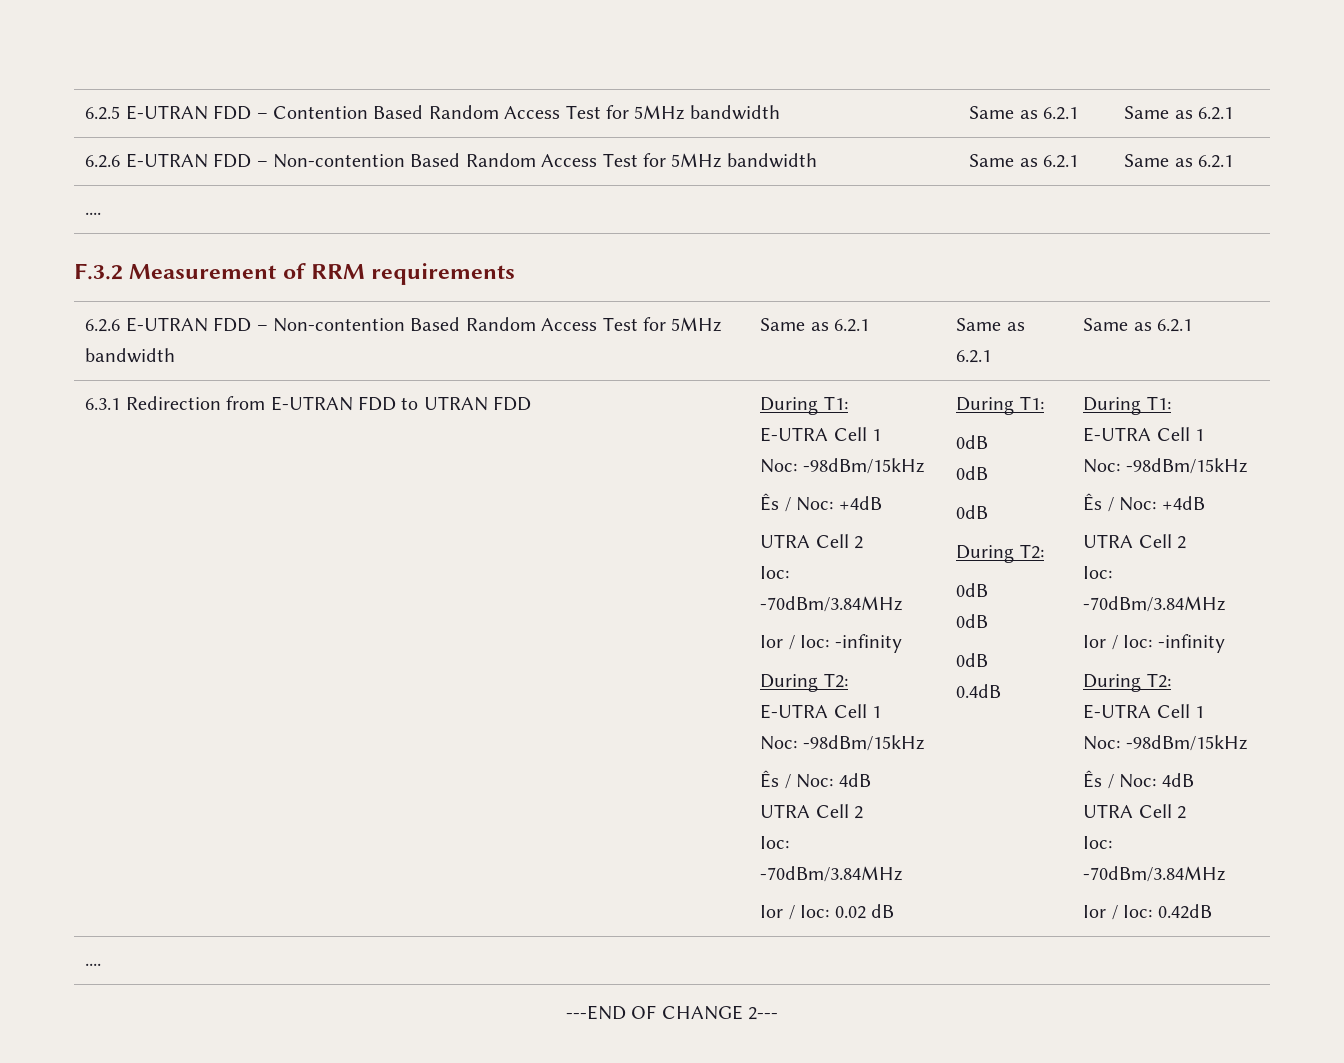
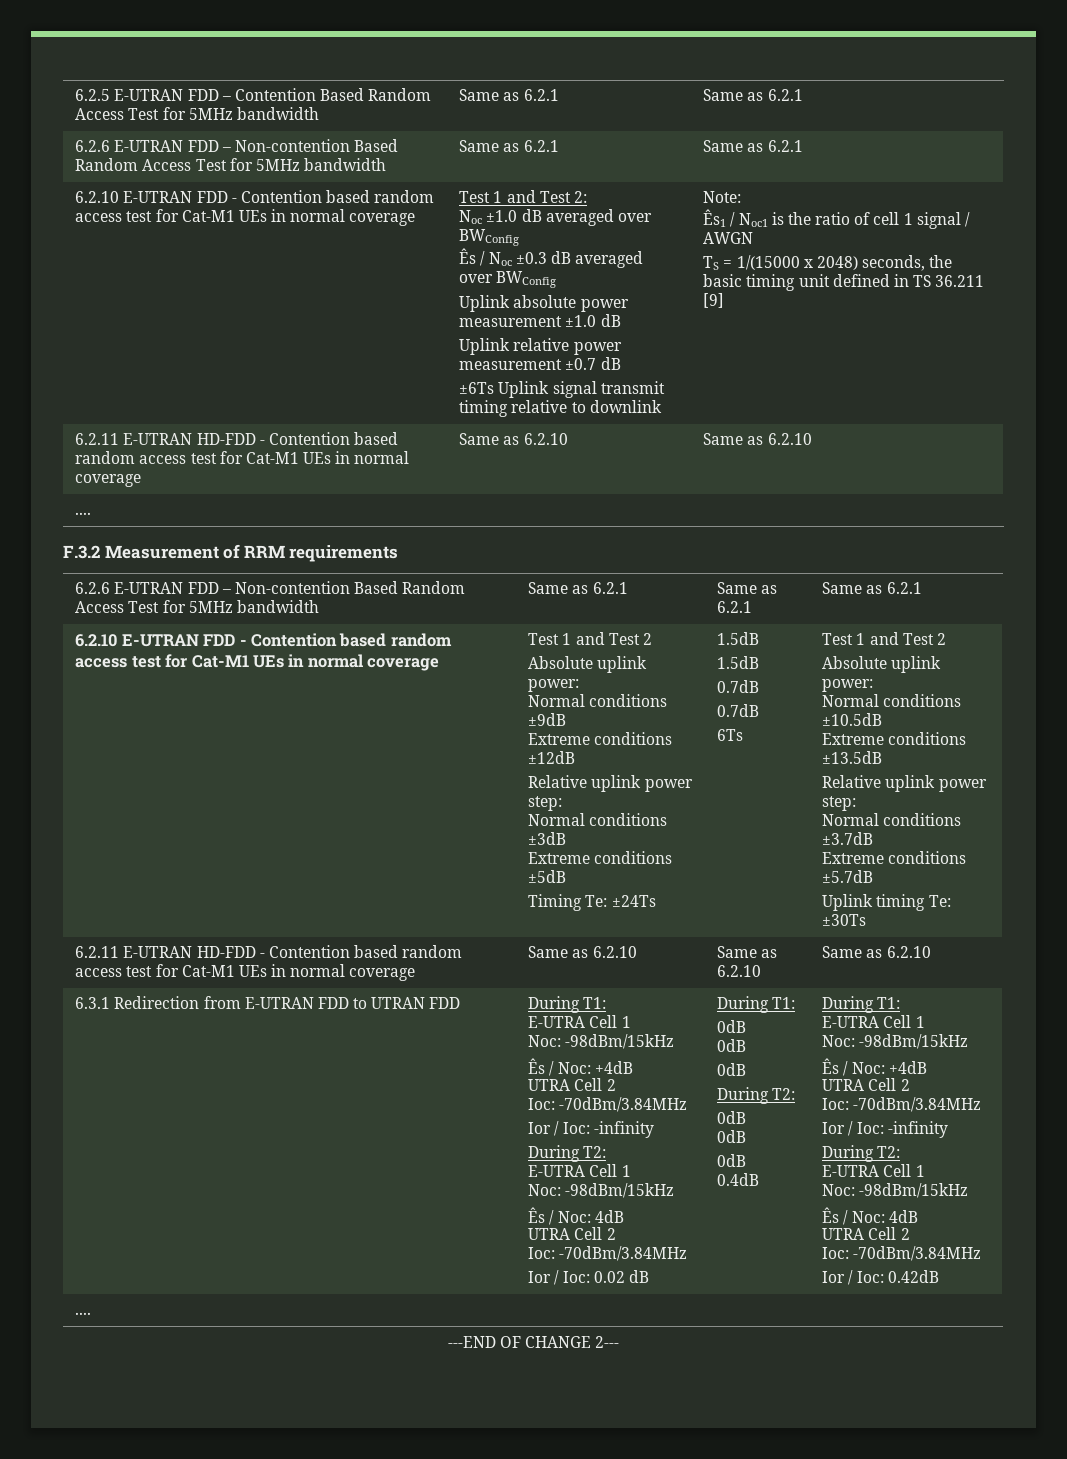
+ 6.2.10 E-UTRAN FDD - Contention based random access test for Cat-M1 UEs in normal coverage | Test 1 and Test 2:
+ Noc ±1.0 dB averaged over BWConfig
+ Ês / Noc ±0.3 dB averaged over BWConfig
+ Uplink absolute power measurement ±1.0 dB
+ Uplink relative power measurement ±0.7 dB
+ ±6Ts Uplink signal transmit timing relative to downlink | Note:
+ Ês1 / Noc1 is the ratio of cell 1 signal / AWGN
+ TS = 1/(15000 x 2048) seconds, the basic timing unit defined in TS 36.211 [9]
+ 6.2.11 E-UTRAN HD-FDD - Contention based random access test for Cat-M1 UEs in normal coverage | Same as 6.2.10 | Same as 6.2.10
+ 6.2.10 E-UTRAN FDD - Contention based random access test for Cat-M1 UEs in normal coverage | Test 1 and Test 2
+ Absolute uplink power:
+ Normal conditions ±9dB
+ Extreme conditions ±12dB
+ Relative uplink power step:
+ Normal conditions ±3dB
+ Extreme conditions ±5dB
+ Timing Te: ±24Ts | 1.5dB
+ 1.5dB
+ 0.7dB
+ 0.7dB
+ 6Ts | Test 1 and Test 2
+ Absolute uplink power:
+ Normal conditions ±10.5dB
+ Extreme conditions ±13.5dB
+ Relative uplink power step:
+ Normal conditions ±3.7dB
+ Extreme conditions ±5.7dB
+ Uplink timing Te: ±30Ts
+ 6.2.11 E-UTRAN HD-FDD - Contention based random access test for Cat-M1 UEs in normal coverage | Same as 6.2.10 | Same as 6.2.10 | Same as 6.2.10

